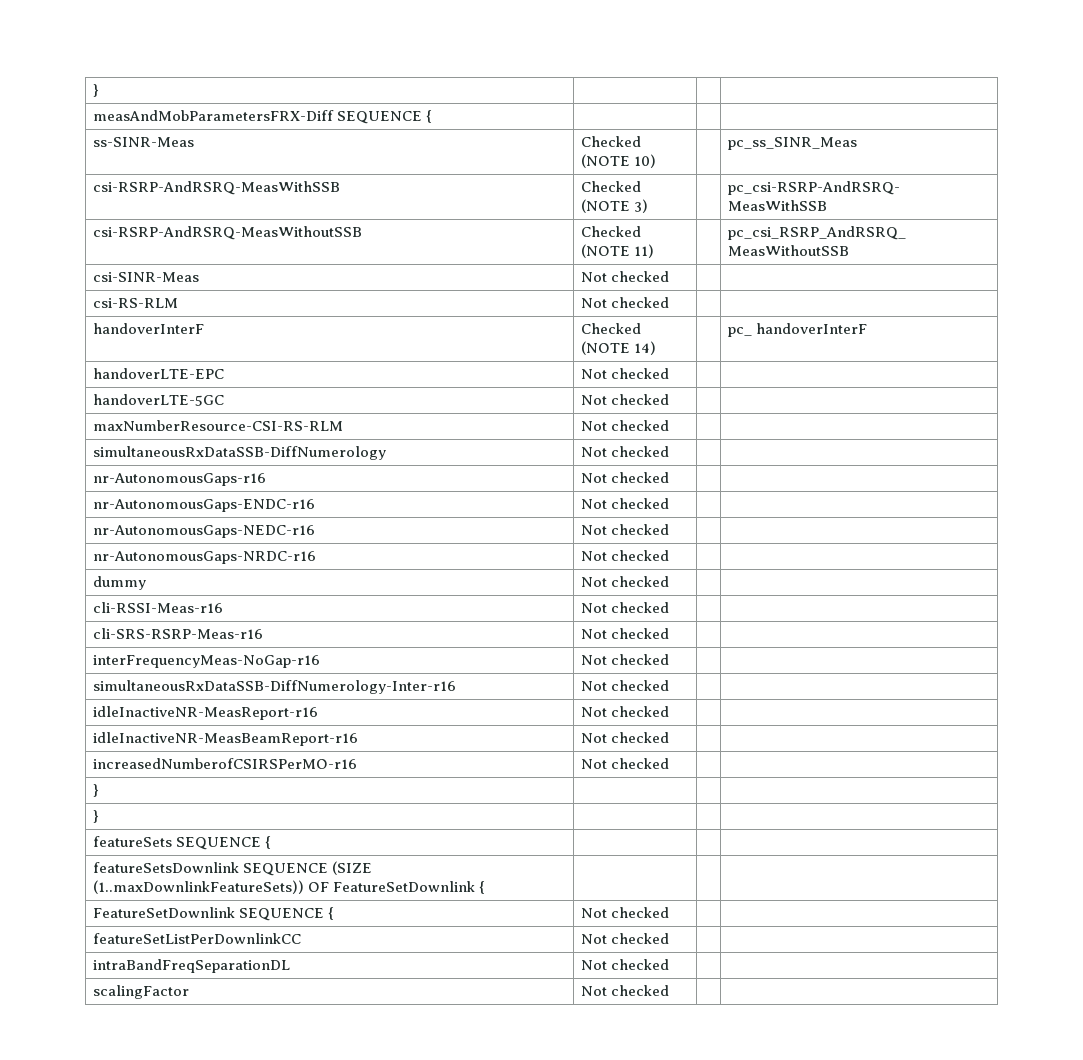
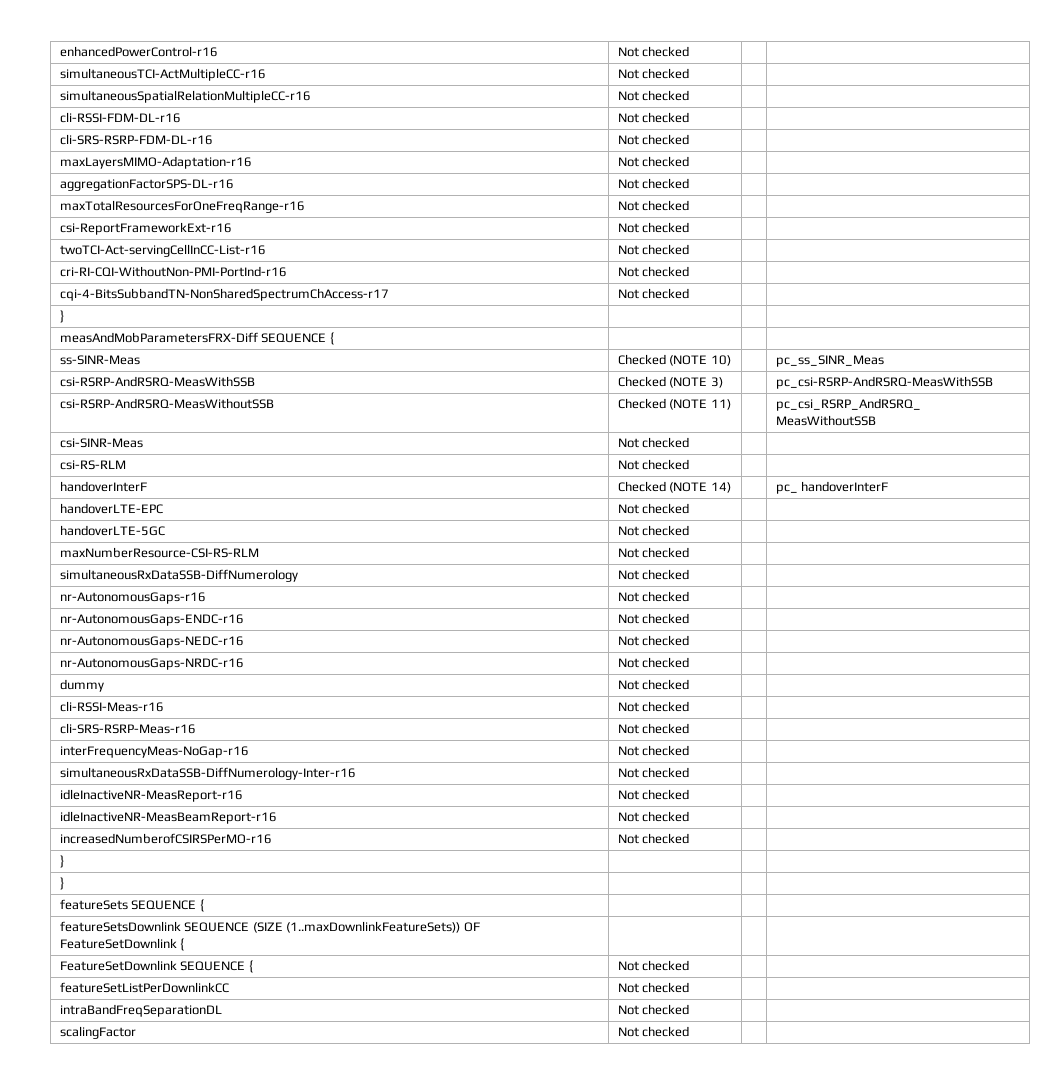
+ enhancedPowerControl-r16 | Not checked | |
+ simultaneousTCI-ActMultipleCC-r16 | Not checked | |
+ simultaneousSpatialRelationMultipleCC-r16 | Not checked | |
+ cli-RSSI-FDM-DL-r16 | Not checked | |
+ cli-SRS-RSRP-FDM-DL-r16 | Not checked | |
+ maxLayersMIMO-Adaptation-r16 | Not checked | |
+ aggregationFactorSPS-DL-r16 | Not checked | |
+ maxTotalResourcesForOneFreqRange-r16 | Not checked | |
+ csi-ReportFrameworkExt-r16 | Not checked | |
+ twoTCI-Act-servingCellInCC-List-r16 | Not checked | |
+ cri-RI-CQI-WithoutNon-PMI-PortInd-r16 | Not checked | |
+ cqi-4-BitsSubbandTN-NonSharedSpectrumChAccess-r17 | Not checked | |

